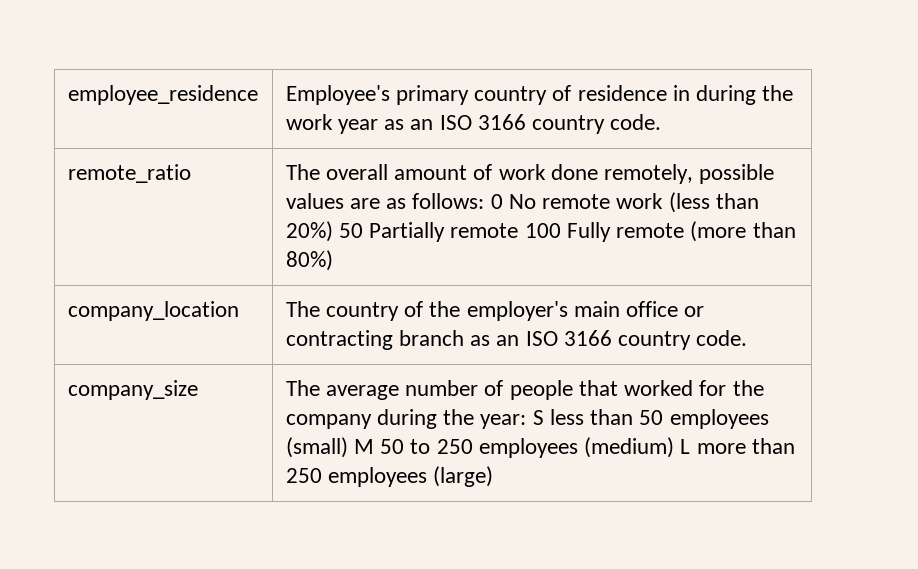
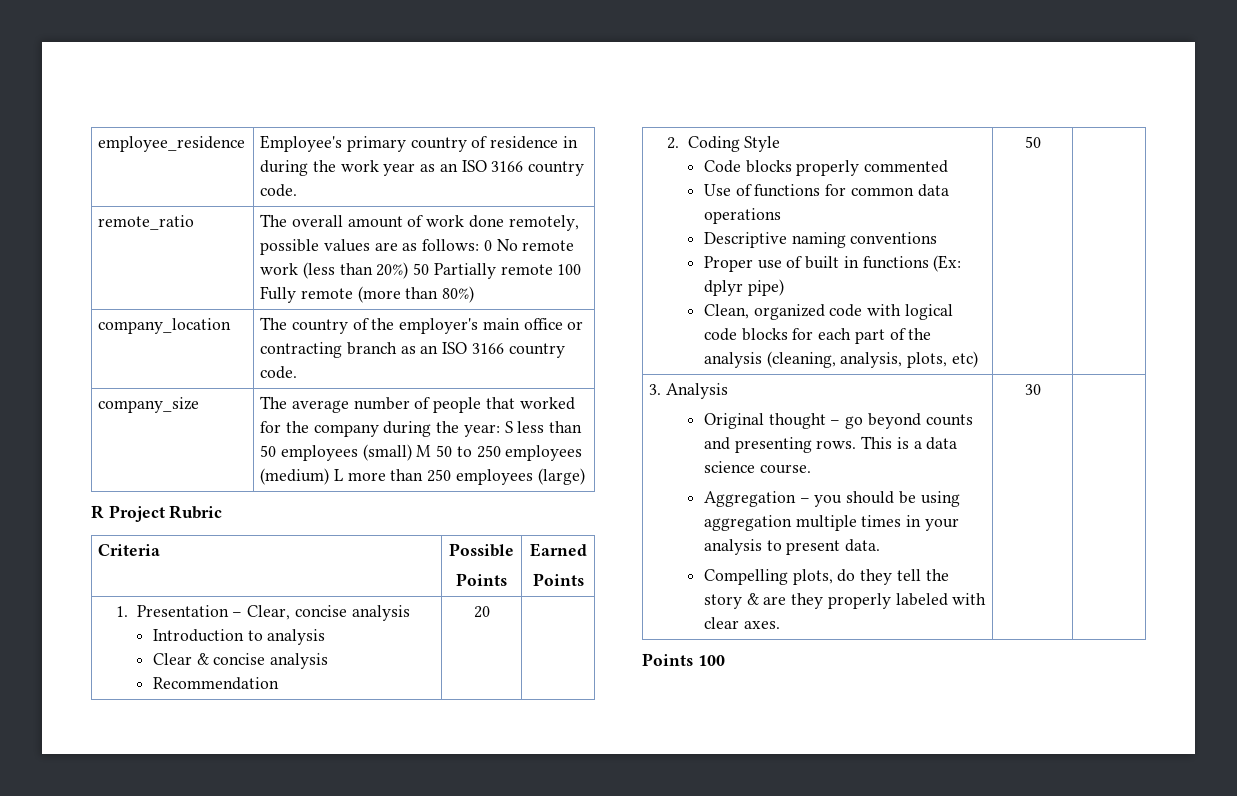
+ R Project Rubric
+ Criteria | Possible
+ Points | Earned
+ Points
+ 1. Presentation – Clear, concise analysis
+ Introduction to analysis
+ Clear & concise analysis
+ Recommendation | 20 |
+ 2. Coding Style
+ Code blocks properly commented
+ Use of functions for common data operations
+ Descriptive naming conventions
+ Proper use of built in functions (Ex: dplyr pipe)
+ Clean, organized code with logical code blocks for each part of the analysis (cleaning, analysis, plots, etc) | 50 |
+ 3. Analysis
+ Original thought – go beyond counts and presenting rows. This is a data science course.
+ Aggregation – you should be using aggregation multiple times in your analysis to present data.
+ Compelling plots, do they tell the story & are they properly labeled with clear axes. | 30 |
+ Points 100

